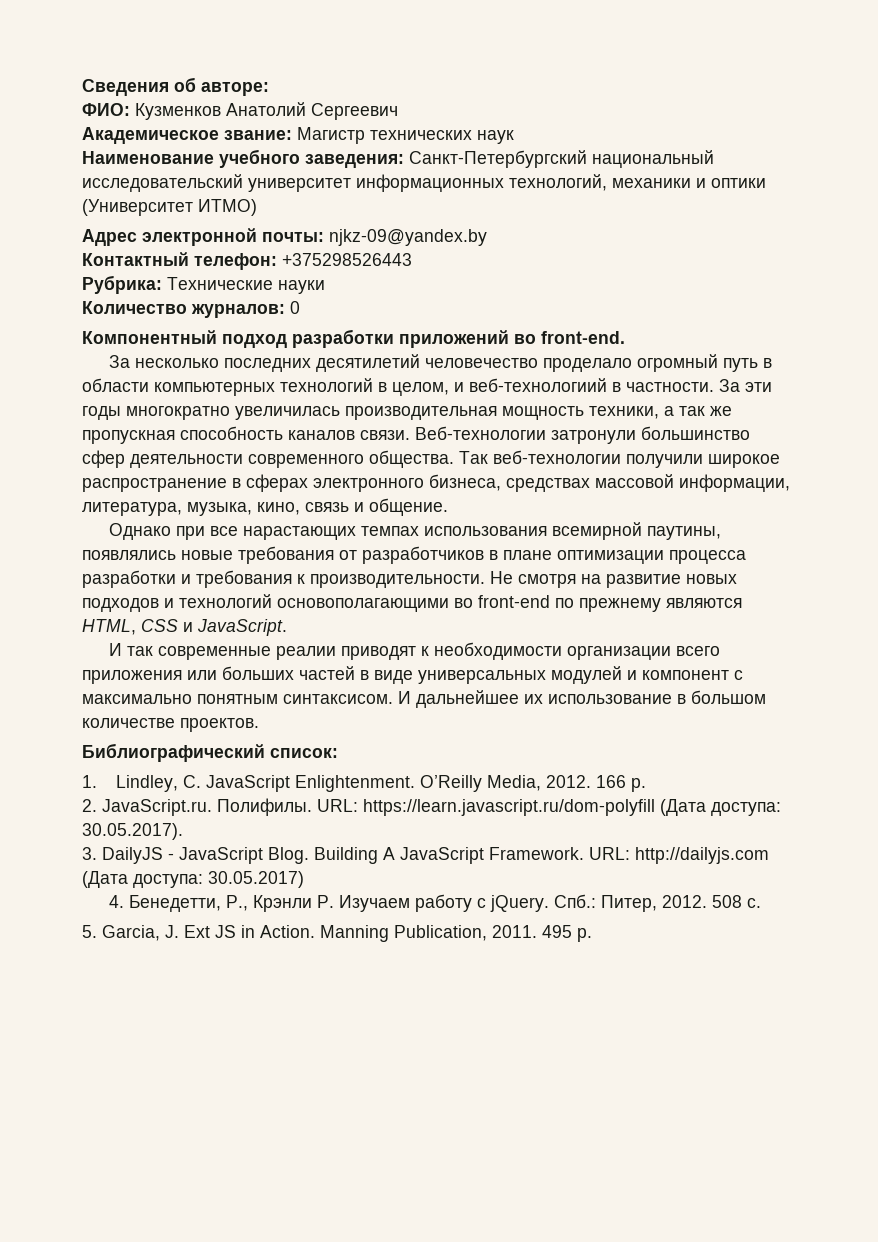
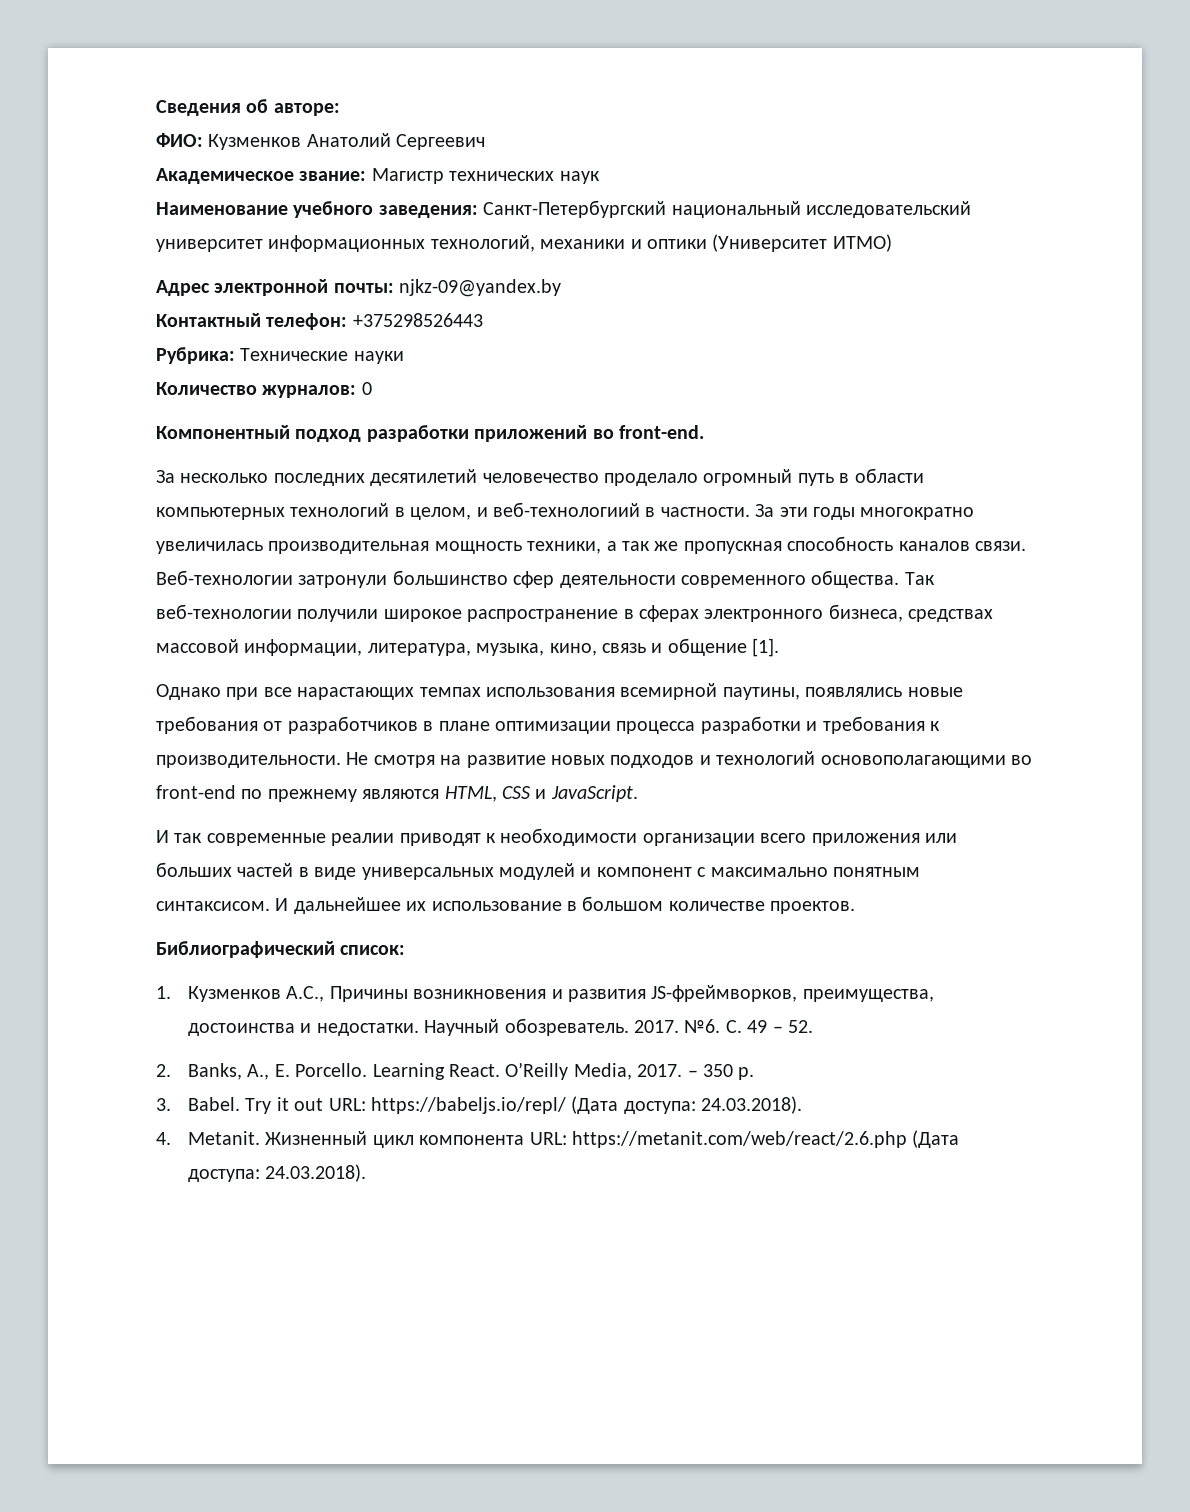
- Так веб-технологии получили широкое распространение в сферах электронного бизнеса, средствах массовой информации, литература, музыка, кино, связь и общение.
+ Так веб-технологии получили широкое распространение в сферах электронного бизнеса, средствах массовой информации, литература, музыка, кино, связь и общение [1].
- 1. Lindley, C. JavaScript Enlightenment. O’Reilly Media, 2012. 166 p.
- 2. JavaScript.ru. Полифилы. URL: https://learn.javascript.ru/dom-polyfill (Дата доступа: 30.05.2017).
- 3. DailyJS - JavaScript Blog. Building A JavaScript Framework. URL: http://dailyjs.com (Дата доступа: 30.05.2017)
- 4. Бенедетти, Р., Крэнли Р. Изучаем работу с jQuery. Спб.: Питер, 2012. 508 с.
- 5. Garcia, J. Ext JS in Action. Manning Publication, 2011. 495 p.
+ 1. Кузменков А.С., Причины возникновения и развития JS-фреймворков, преимущества, достоинства и недостатки. Научный обозреватель. 2017. №6. С. 49 – 52.
+ 2. Banks, A., Е. Porcello. Learning React. O’Reilly Media, 2017. – 350 p.
+ 3. Babel. Try it out URL: https://babeljs.io/repl/ (Дата доступа: 24.03.2018).
+ 4. Metanit. Жизненный цикл компонента URL: https://metanit.com/web/react/2.6.php (Дата доступа: 24.03.2018).

